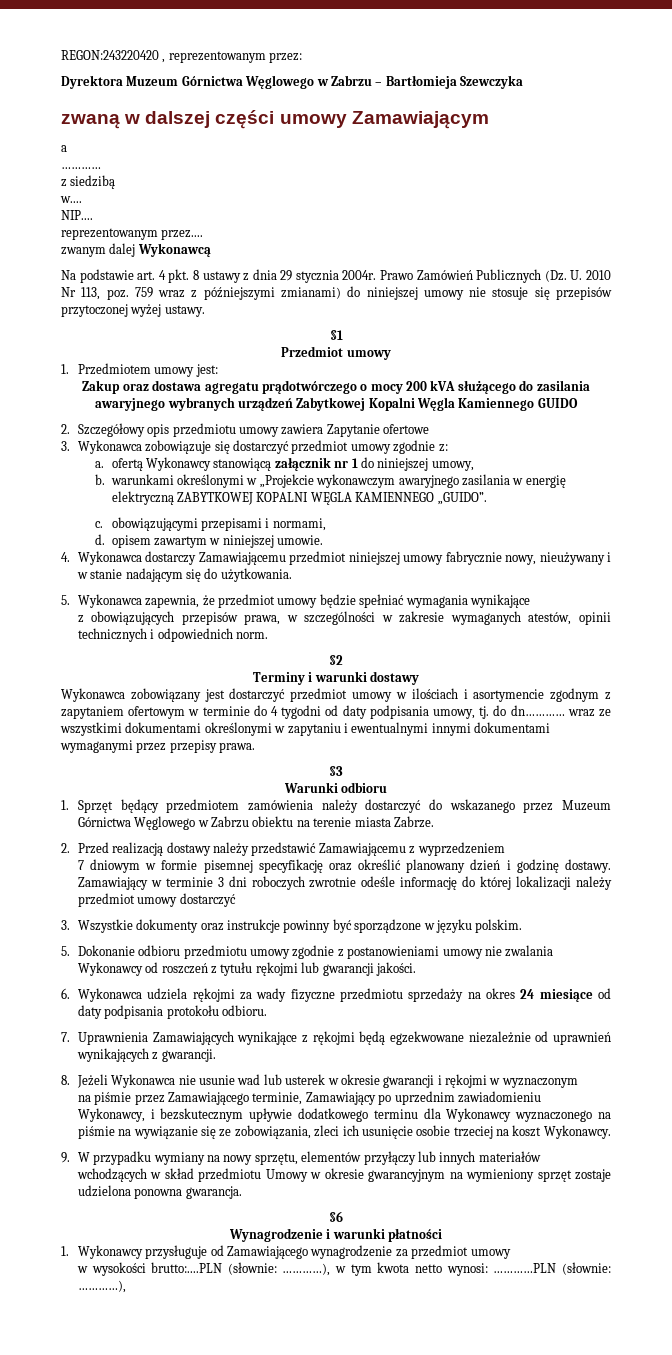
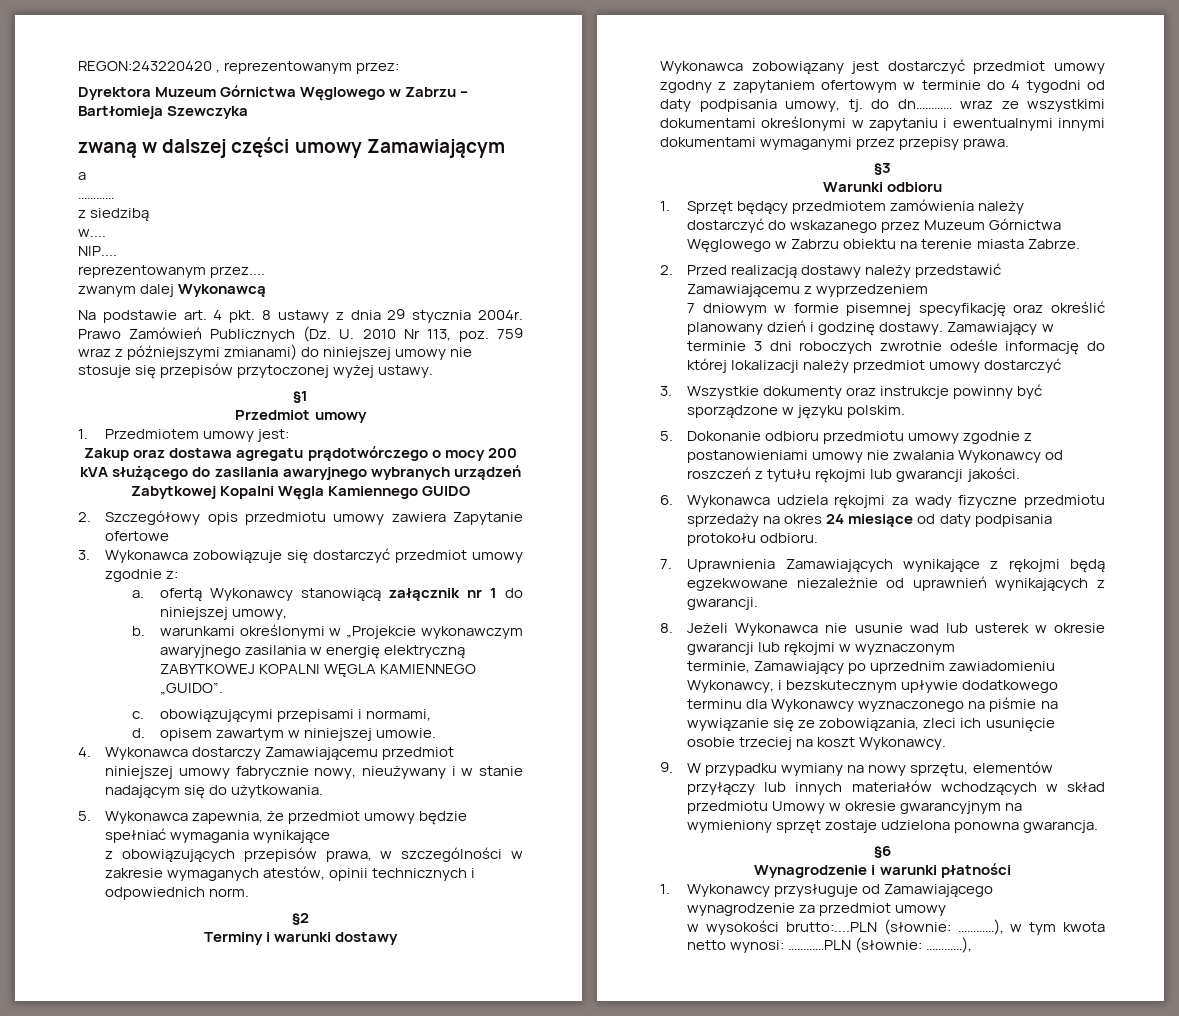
- Wykonawca zobowiązany jest dostarczyć przedmiot umowy w ilościach i asortymencie zgodnym z zapytaniem ofertowym w terminie do 4 tygodni od daty podpisania umowy, tj. do dn………… wraz ze wszystkimi dokumentami określonymi w zapytaniu i ewentualnymi innymi dokumentami wymaganymi przez przepisy prawa.
+ Wykonawca zobowiązany jest dostarczyć przedmiot umowy zgodny z zapytaniem ofertowym w terminie do 4 tygodni od daty podpisania umowy, tj. do dn………… wraz ze wszystkimi dokumentami określonymi w zapytaniu i ewentualnymi innymi dokumentami wymaganymi przez przepisy prawa.
- 8. Jeżeli Wykonawca nie usunie wad lub usterek w okresie gwarancji i rękojmi w wyznaczonym
+ 8. Jeżeli Wykonawca nie usunie wad lub usterek w okresie gwarancji lub rękojmi w wyznaczonym
- na piśmie przez Zamawiającego terminie, Zamawiający po uprzednim zawiadomieniu Wykonawcy, i bezskutecznym upływie dodatkowego terminu dla Wykonawcy wyznaczonego na piśmie na wywiązanie się ze zobowiązania, zleci ich usunięcie osobie trzeciej na koszt Wykonawcy.
+ terminie, Zamawiający po uprzednim zawiadomieniu Wykonawcy, i bezskutecznym upływie dodatkowego terminu dla Wykonawcy wyznaczonego na piśmie na wywiązanie się ze zobowiązania, zleci ich usunięcie osobie trzeciej na koszt Wykonawcy.

